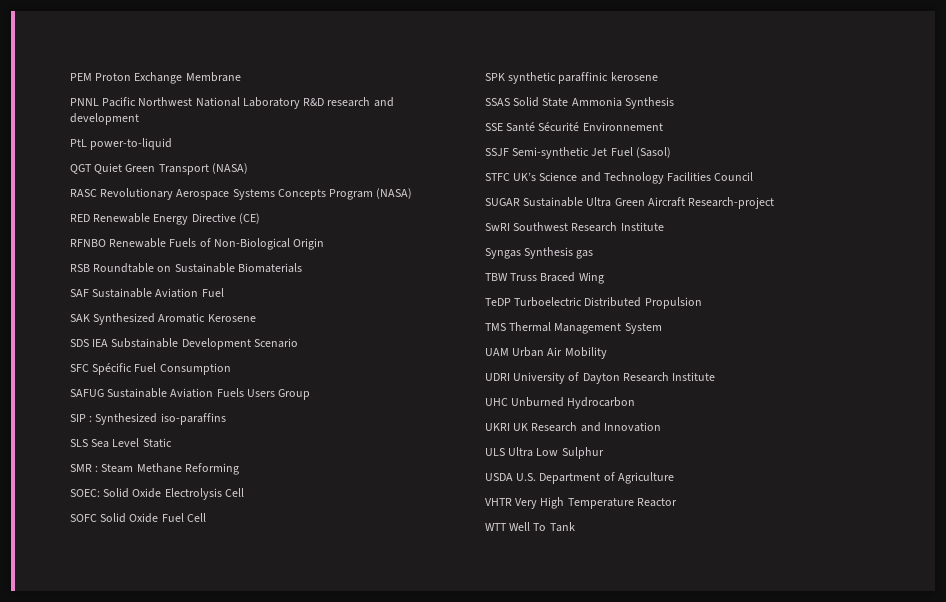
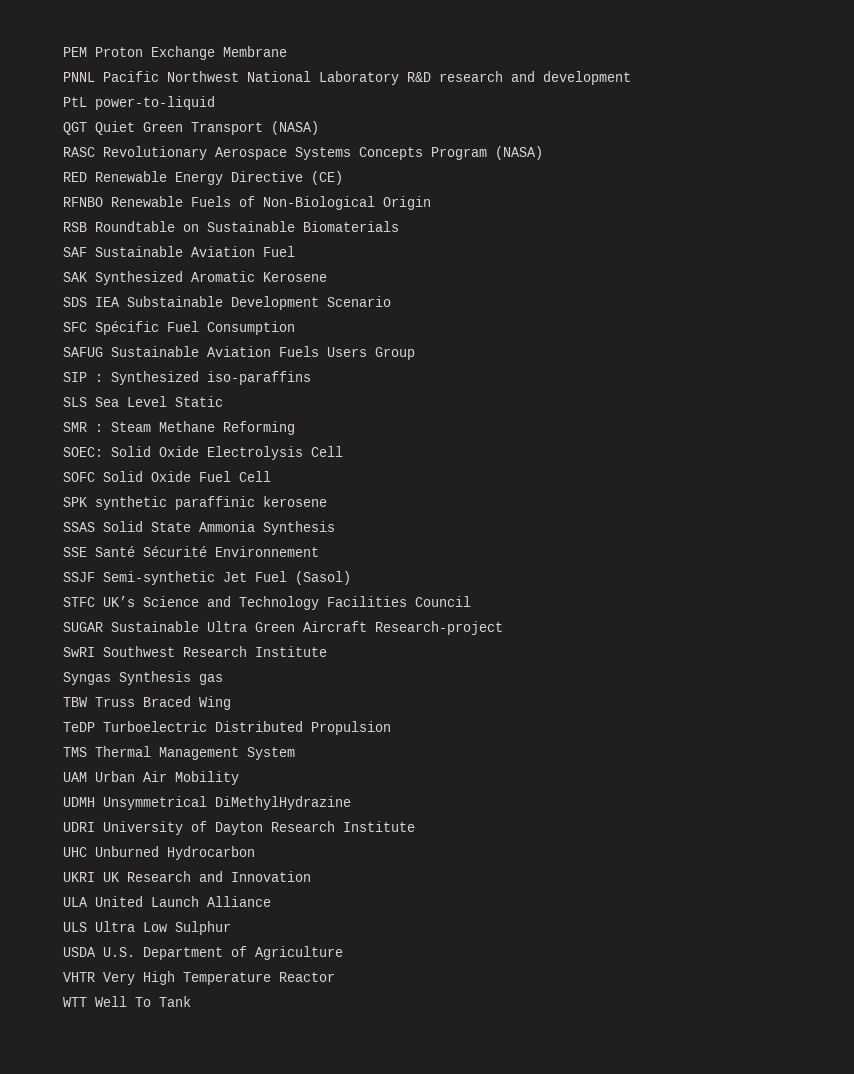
+ UDMH Unsymmetrical DiMethylHydrazine
+ ULA United Launch Alliance

